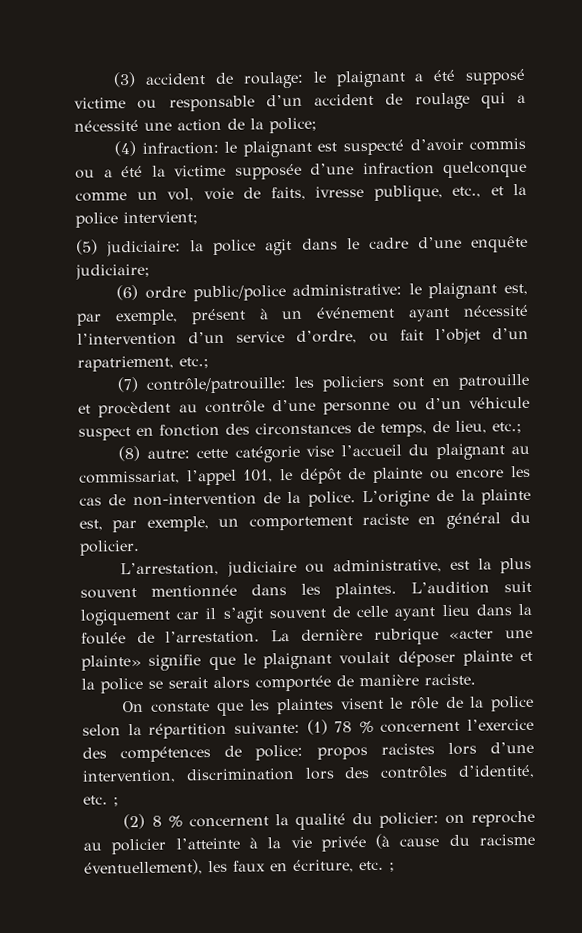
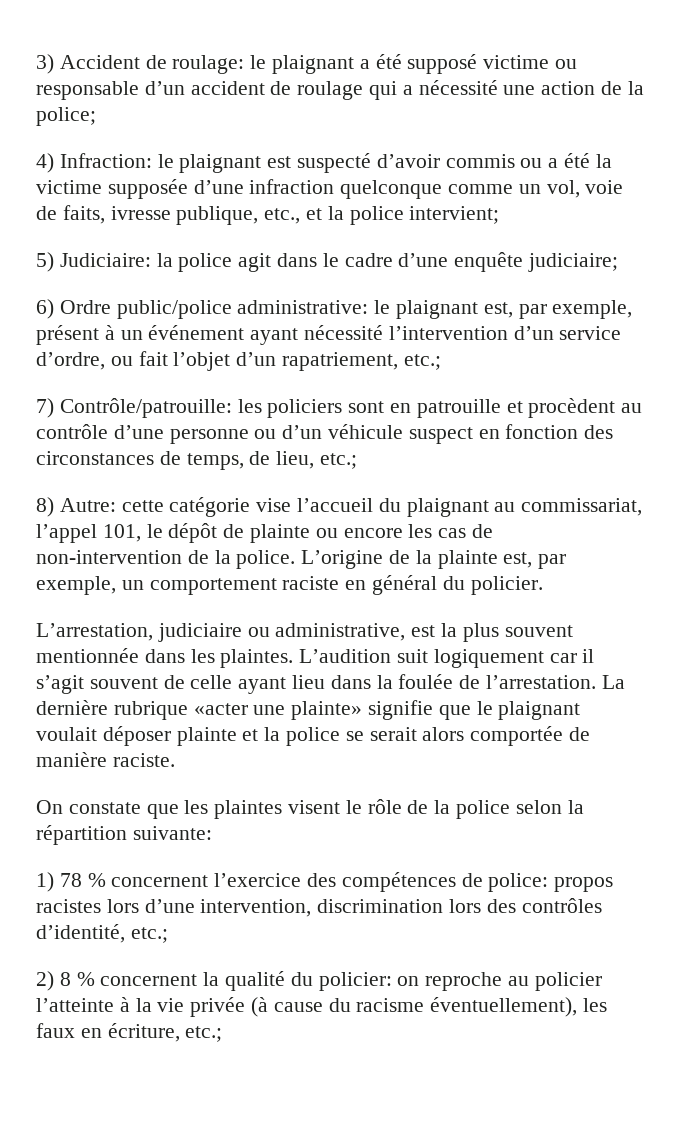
- (3) accident de roulage: le plaignant a été supposé victime ou responsable d’un accident de roulage qui a nécessité une action de la police;
+ 3) Accident de roulage: le plaignant a été supposé victime ou responsable d’un accident de roulage qui a nécessité une action de la police;
- (4) infraction: le plaignant est suspecté d’avoir commis ou a été la victime supposée d’une infraction quelconque comme un vol, voie de faits, ivresse publique, etc., et la police intervient;
+ 4) Infraction: le plaignant est suspecté d’avoir commis ou a été la victime supposée d’une infraction quelconque comme un vol, voie de faits, ivresse publique, etc., et la police intervient;
- (5) judiciaire: la police agit dans le cadre d’une enquête judiciaire;
+ 5) Judiciaire: la police agit dans le cadre d’une enquête judiciaire;
- (6) ordre public/police administrative: le plaignant est, par exemple, présent à un événement ayant nécessité l’intervention d’un service d’ordre, ou fait l’objet d’un rapatriement, etc.;
+ 6) Ordre public/police administrative: le plaignant est, par exemple, présent à un événement ayant nécessité l’intervention d’un service d’ordre, ou fait l’objet d’un rapatriement, etc.;
- (7) contrôle/patrouille: les policiers sont en patrouille et procèdent au contrôle d’une personne ou d’un véhicule suspect en fonction des circonstances de temps, de lieu, etc.;
+ 7) Contrôle/patrouille: les policiers sont en patrouille et procèdent au contrôle d’une personne ou d’un véhicule suspect en fonction des circonstances de temps, de lieu, etc.;
- (8) autre: cette catégorie vise l’accueil du plaignant au commissariat, l’appel 101, le dépôt de plainte ou encore les cas de non-intervention de la police.
+ 8) Autre: cette catégorie vise l’accueil du plaignant au commissariat, l’appel 101, le dépôt de plainte ou encore les cas de non-intervention de la police.
- On constate que les plaintes visent le rôle de la police selon la répartition suivante: (1) 78 % concernent l’exercice des compétences de police: propos racistes lors d’une intervention, discrimination lors des contrôles d’identité, etc. ;
- (2) 8 % concernent la qualité du policier: on reproche au policier l’atteinte à la vie privée (à cause du racisme éventuellement), les faux en écriture, etc. ;
+ On constate que les plaintes visent le rôle de la police selon la répartition suivante:
+ 1) 78 % concernent l’exercice des compétences de police: propos racistes lors d’une intervention, discrimination lors des contrôles d’identité, etc.;
+ 2) 8 % concernent la qualité du policier: on reproche au policier l’atteinte à la vie privée (à cause du racisme éventuellement), les faux en écriture, etc.;

